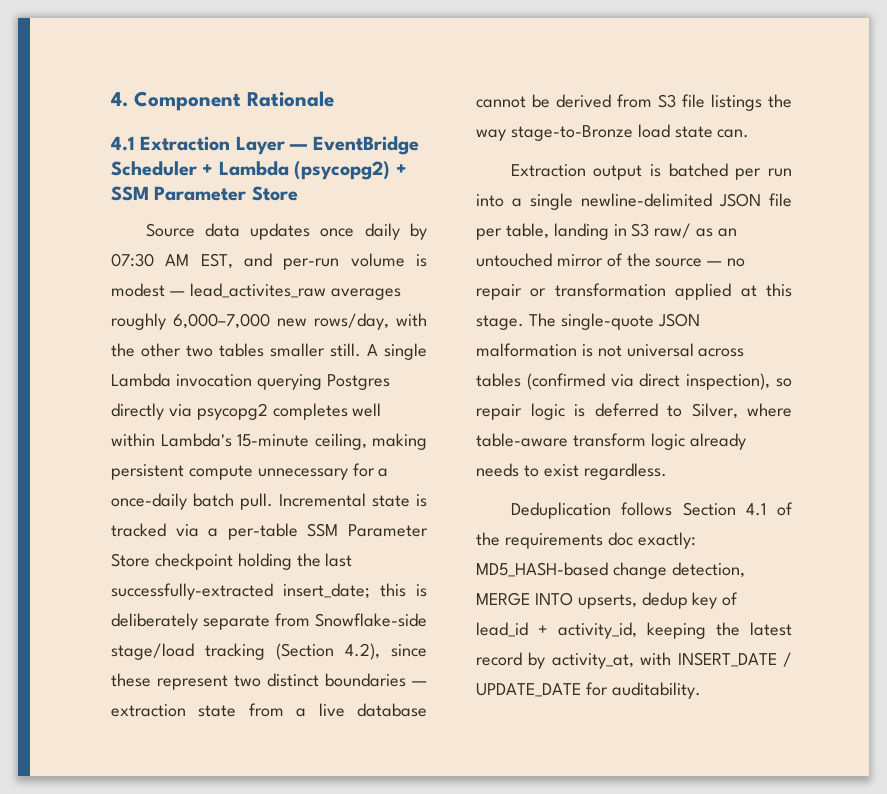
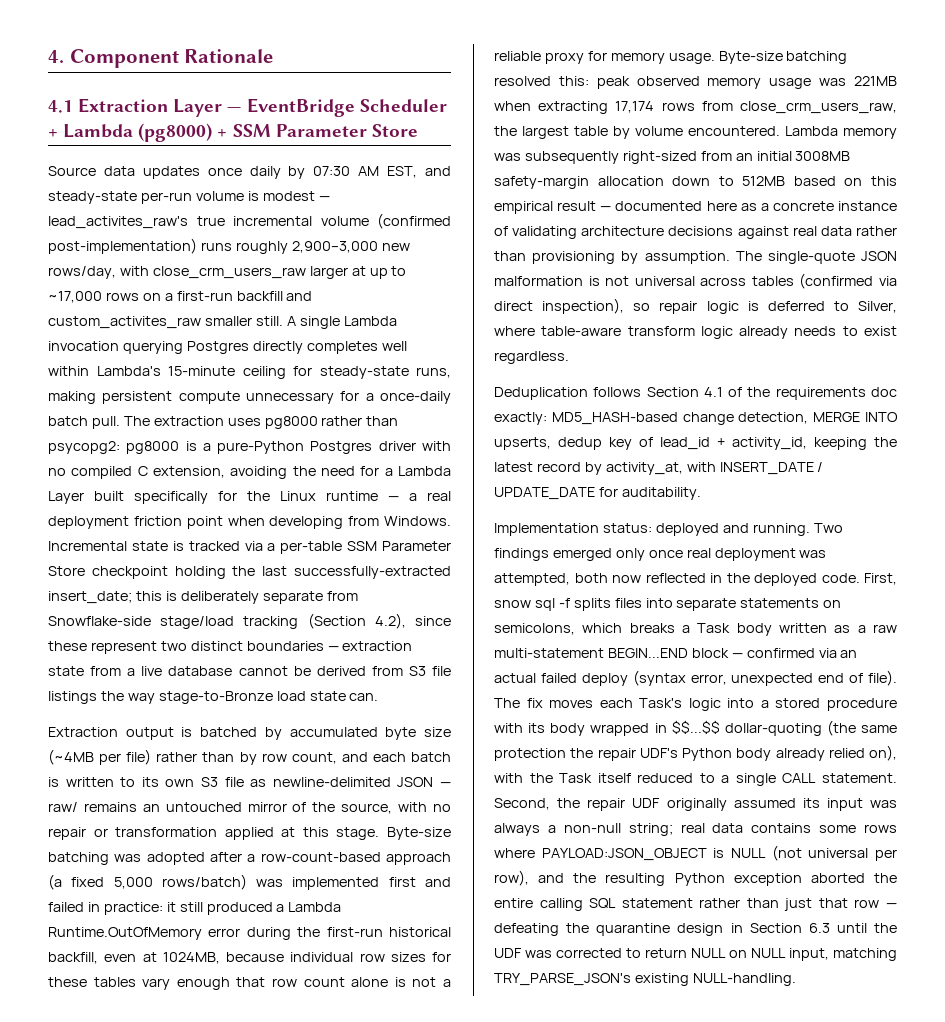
- 4.1 Extraction Layer — EventBridge Scheduler + Lambda (psycopg2) + SSM Parameter Store
+ 4.1 Extraction Layer — EventBridge Scheduler + Lambda (pg8000) + SSM Parameter Store
- Source data updates once daily by 07:30 AM EST, and per-run volume is modest — lead_activites_raw averages roughly 6,000–7,000 new rows/day, with the other two tables smaller still.
+ Source data updates once daily by 07:30 AM EST, and steady-state per-run volume is modest — lead_activites_raw's true incremental volume (confirmed post-implementation) runs roughly 2,900–3,000 new rows/day, with close_crm_users_raw larger at up to ~17,000 rows on a first-run backfill and custom_activites_raw smaller still.
- A single Lambda invocation querying Postgres directly via psycopg2 completes well within Lambda's 15-minute ceiling, making persistent compute unnecessary for a once-daily batch pull.
+ A single Lambda invocation querying Postgres directly completes well within Lambda's 15-minute ceiling for steady-state runs, making persistent compute unnecessary for a once-daily batch pull.
+ The extraction uses pg8000 rather than psycopg2: pg8000 is a pure-Python Postgres driver with no compiled C extension, avoiding the need for a Lambda Layer built specifically for the Linux runtime — a real deployment friction point when developing from Windows.
- Extraction output is batched per run into a single newline-delimited JSON file per table, landing in S3 raw/ as an untouched mirror of the source — no repair or transformation applied at this stage.
+ Extraction output is batched by accumulated byte size (~4MB per file) rather than by row count, and each batch is written to its own S3 file as newline-delimited JSON — raw/ remains an untouched mirror of the source, with no repair or transformation applied at this stage.
+ Byte-size batching was adopted after a row-count-based approach (a fixed 5,000 rows/batch) was implemented first and failed in practice: it still produced a Lambda Runtime.OutOfMemory error during the first-run historical backfill, even at 1024MB, because individual row sizes for these tables vary enough that row count alone is not a reliable proxy for memory usage. Byte-size batching resolved this: peak observed memory usage was 221MB when extracting 17,174 rows from close_crm_users_raw, the largest table by volume encountered. Lambda memory was subsequently right-sized from an initial 3008MB safety-margin allocation down to 512MB based on this empirical result — documented here as a concrete instance of validating architecture decisions against real data rather than provisioning by assumption.
+ Implementation status: deployed and running. Two findings emerged only once real deployment was attempted, both now reflected in the deployed code. First, snow sql -f splits files into separate statements on semicolons, which breaks a Task body written as a raw multi-statement BEGIN...END block — confirmed via an actual failed deploy (syntax error, unexpected end of file). The fix moves each Task's logic into a stored procedure with its body wrapped in $$...$$ dollar-quoting (the same protection the repair UDF's Python body already relied on), with the Task itself reduced to a single CALL statement. Second, the repair UDF originally assumed its input was always a non-null string; real data contains some rows where PAYLOAD:JSON_OBJECT is NULL (not universal per row), and the resulting Python exception aborted the entire calling SQL statement rather than just that row — defeating the quarantine design in Section 6.3 until the UDF was corrected to return NULL on NULL input, matching TRY_PARSE_JSON's existing NULL-handling.

